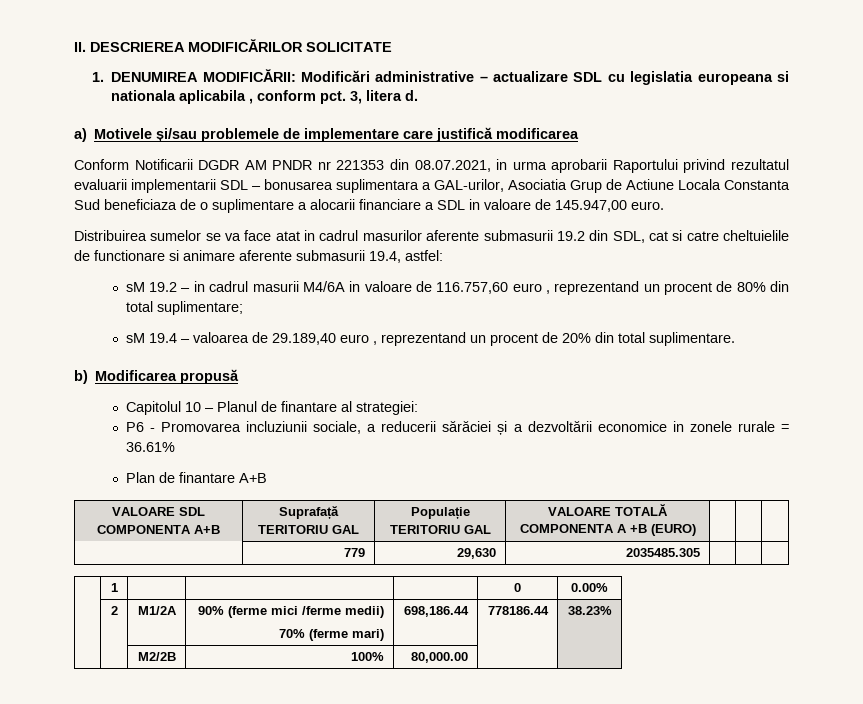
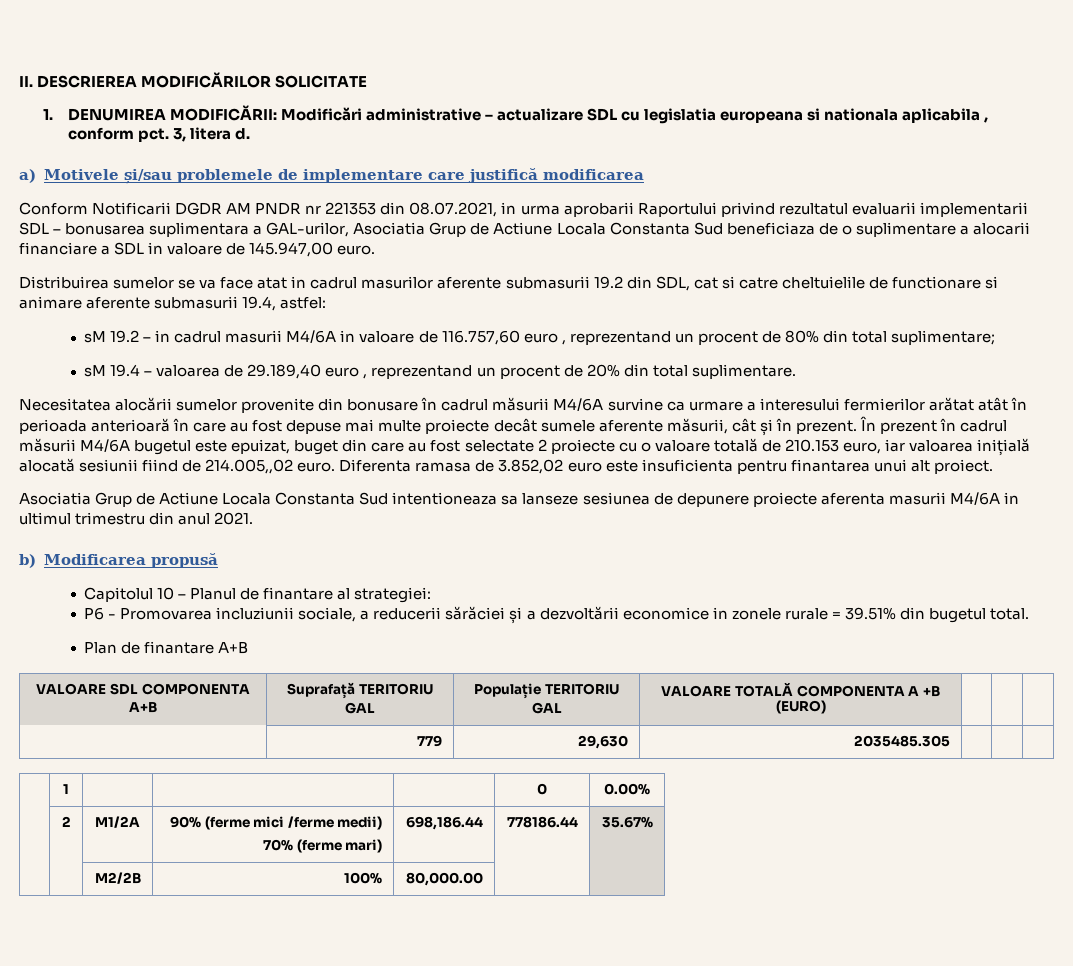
+ Necesitatea alocării sumelor provenite din bonusare în cadrul măsurii M4/6A survine ca urmare a interesului fermierilor arătat atât în perioada anterioară în care au fost depuse mai multe proiecte decât sumele aferente măsurii, cât și în prezent. În prezent în cadrul măsurii M4/6A bugetul este epuizat, buget din care au fost selectate 2 proiecte cu o valoare totală de 210.153 euro, iar valoarea inițială alocată sesiunii fiind de 214.005,,02 euro. Diferenta ramasa de 3.852,02 euro este insuficienta pentru finantarea unui alt proiect.
+ Asociatia Grup de Actiune Locala Constanta Sud intentioneaza sa lanseze sesiunea de depunere proiecte aferenta masurii M4/6A in ultimul trimestru din anul 2021.
- P6 - Promovarea incluziunii sociale, a reducerii sărăciei și a dezvoltării economice in zonele rurale = 36.61%
+ P6 - Promovarea incluziunii sociale, a reducerii sărăciei și a dezvoltării economice in zonele rurale = 39.51% din bugetul total.
  | 2 | M1/2A | 90% (ferme mici /ferme medii)
- 70% (ferme mari) | 698,186.44 | 778186.44 | 38.23%
+ 70% (ferme mari) | 698,186.44 | 778186.44 | 35.67%

